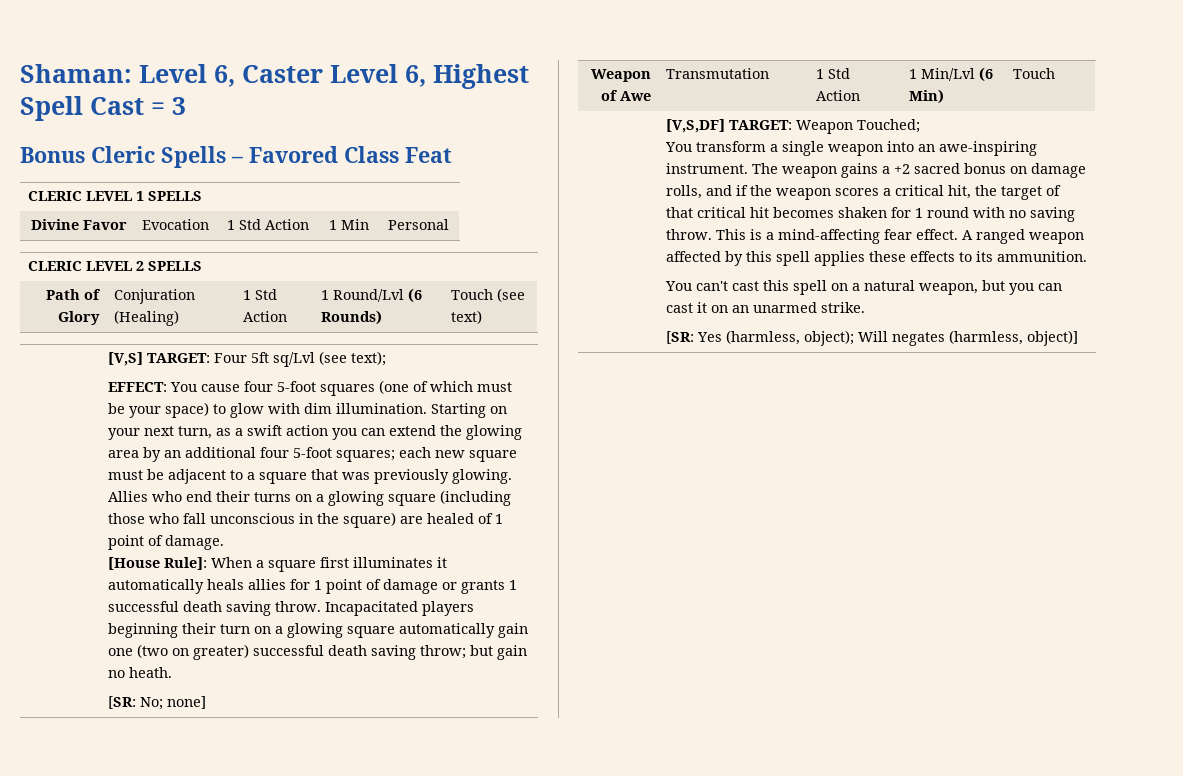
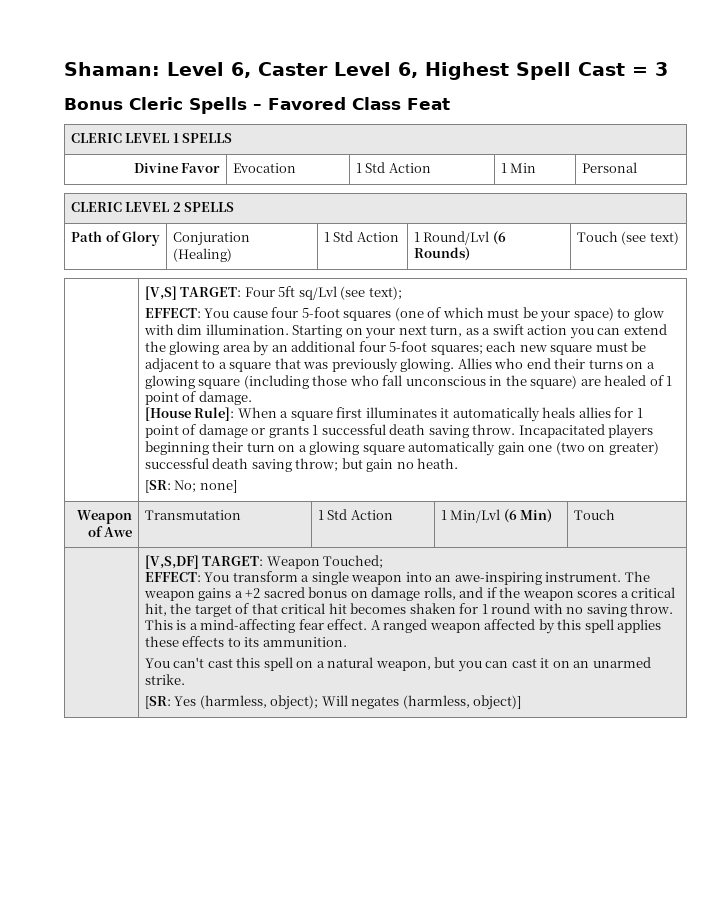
- You transform a single weapon into an awe-inspiring instrument.
+ EFFECT: You transform a single weapon into an awe-inspiring instrument.

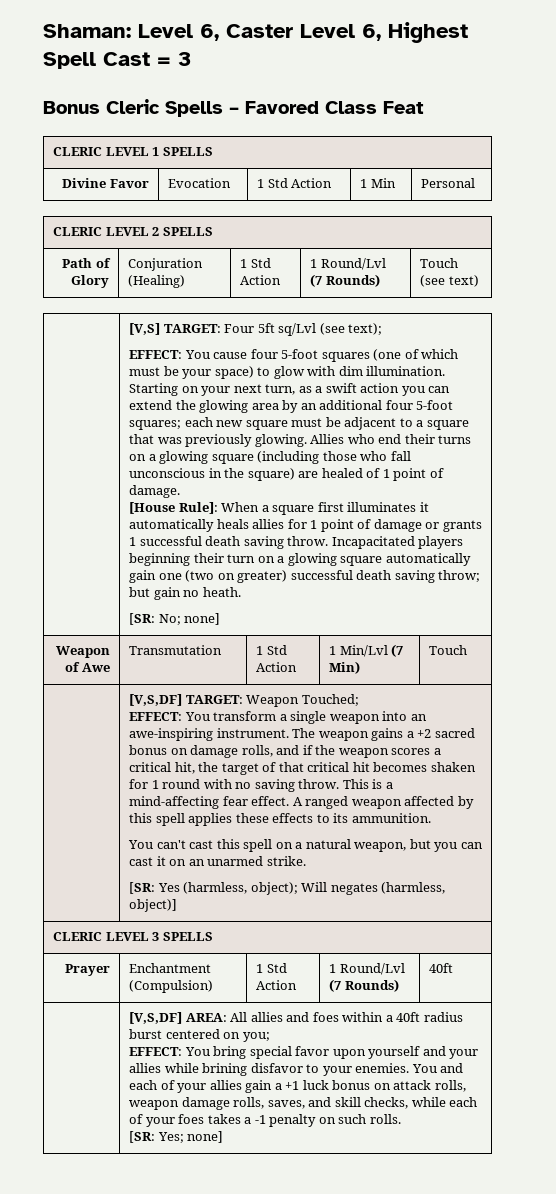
- Path of Glory | Conjuration (Healing) | 1 Std Action | 1 Round/Lvl (6 Rounds) | Touch (see text)
+ Path of Glory | Conjuration (Healing) | 1 Std Action | 1 Round/Lvl (7 Rounds) | Touch (see text)
- Weapon of Awe | Transmutation | 1 Std Action | 1 Min/Lvl (6 Min) | Touch
+ Weapon of Awe | Transmutation | 1 Std Action | 1 Min/Lvl (7 Min) | Touch
+ CLERIC LEVEL 3 SPELLS
+ Prayer | Enchantment (Compulsion) | 1 Std Action | 1 Round/Lvl (7 Rounds) | 40ft
+ | [V,S,DF] AREA: All allies and foes within a 40ft radius burst centered on you;
+ EFFECT: You bring special favor upon yourself and your allies while brining disfavor to your enemies. You and each of your allies gain a +1 luck bonus on attack rolls, weapon damage rolls, saves, and skill checks, while each of your foes takes a -1 penalty on such rolls.
+ [SR: Yes; none]

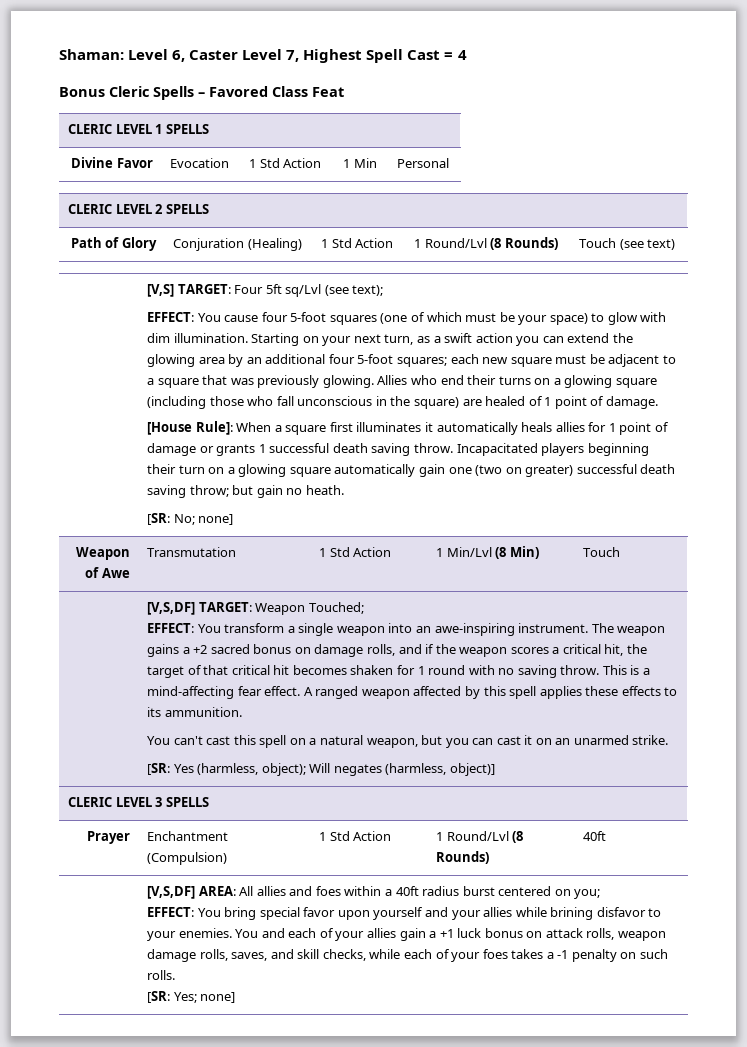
- Shaman: Level 6, Caster Level 6, Highest Spell Cast = 3
+ Shaman: Level 6, Caster Level 7, Highest Spell Cast = 4
- Path of Glory | Conjuration (Healing) | 1 Std Action | 1 Round/Lvl (7 Rounds) | Touch (see text)
+ Path of Glory | Conjuration (Healing) | 1 Std Action | 1 Round/Lvl (8 Rounds) | Touch (see text)
- Weapon of Awe | Transmutation | 1 Std Action | 1 Min/Lvl (7 Min) | Touch
+ Weapon of Awe | Transmutation | 1 Std Action | 1 Min/Lvl (8 Min) | Touch
- Prayer | Enchantment (Compulsion) | 1 Std Action | 1 Round/Lvl (7 Rounds) | 40ft
+ Prayer | Enchantment (Compulsion) | 1 Std Action | 1 Round/Lvl (8 Rounds) | 40ft

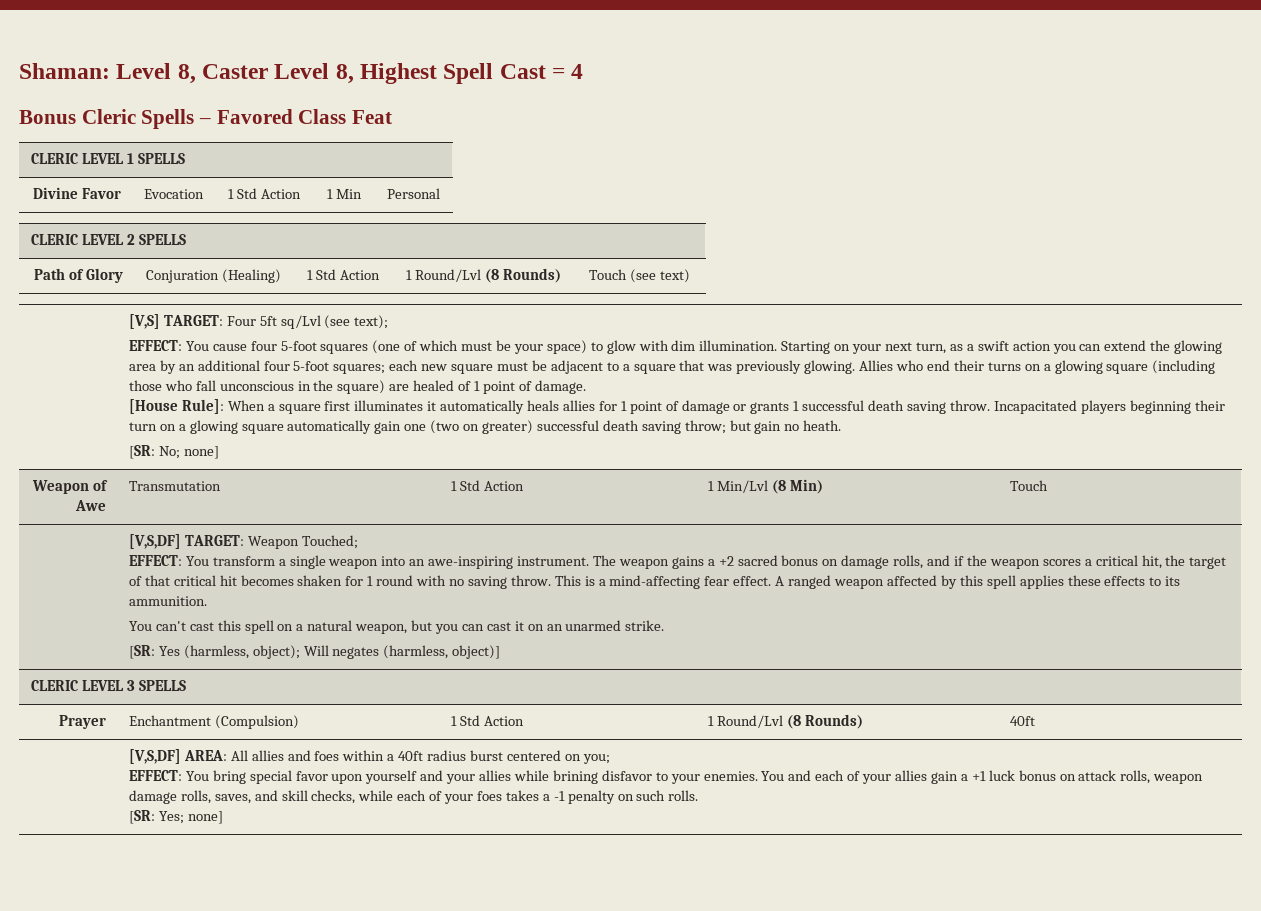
- Shaman: Level 6, Caster Level 7, Highest Spell Cast = 4
+ Shaman: Level 8, Caster Level 8, Highest Spell Cast = 4

